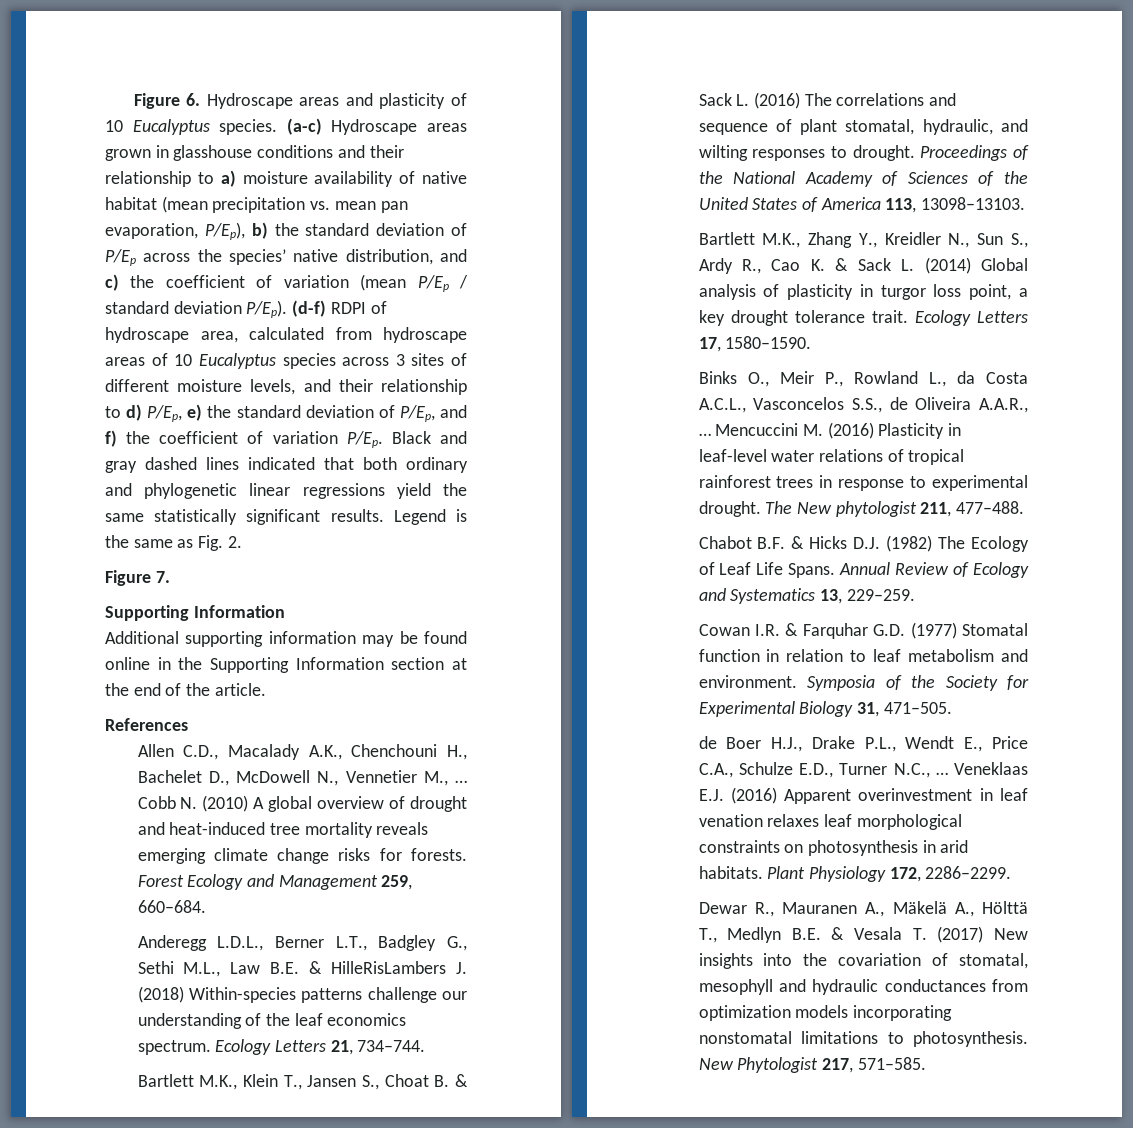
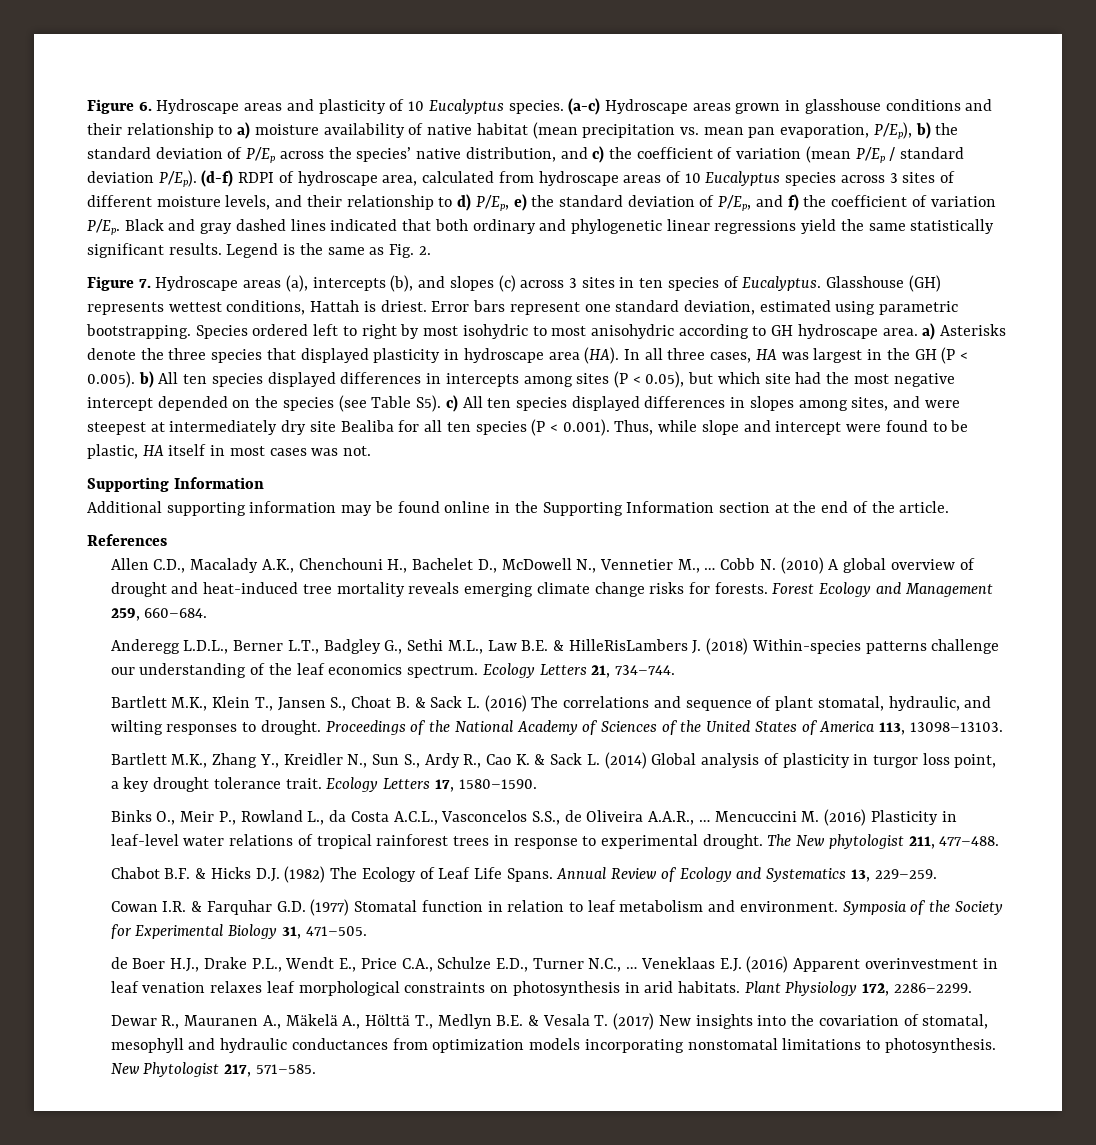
- Figure 7.
+ Figure 7. Hydroscape areas (a), intercepts (b), and slopes (c) across 3 sites in ten species of Eucalyptus. Glasshouse (GH) represents wettest conditions, Hattah is driest. Error bars represent one standard deviation, estimated using parametric bootstrapping. Species ordered left to right by most isohydric to most anisohydric according to GH hydroscape area. a) Asterisks denote the three species that displayed plasticity in hydroscape area (HA). In all three cases, HA was largest in the GH (P < 0.005). b) All ten species displayed differences in intercepts among sites (P < 0.05), but which site had the most negative intercept depended on the species (see Table S5). c) All ten species displayed differences in slopes among sites, and were steepest at intermediately dry site Bealiba for all ten species (P < 0.001). Thus, while slope and intercept were found to be plastic, HA itself in most cases was not.

